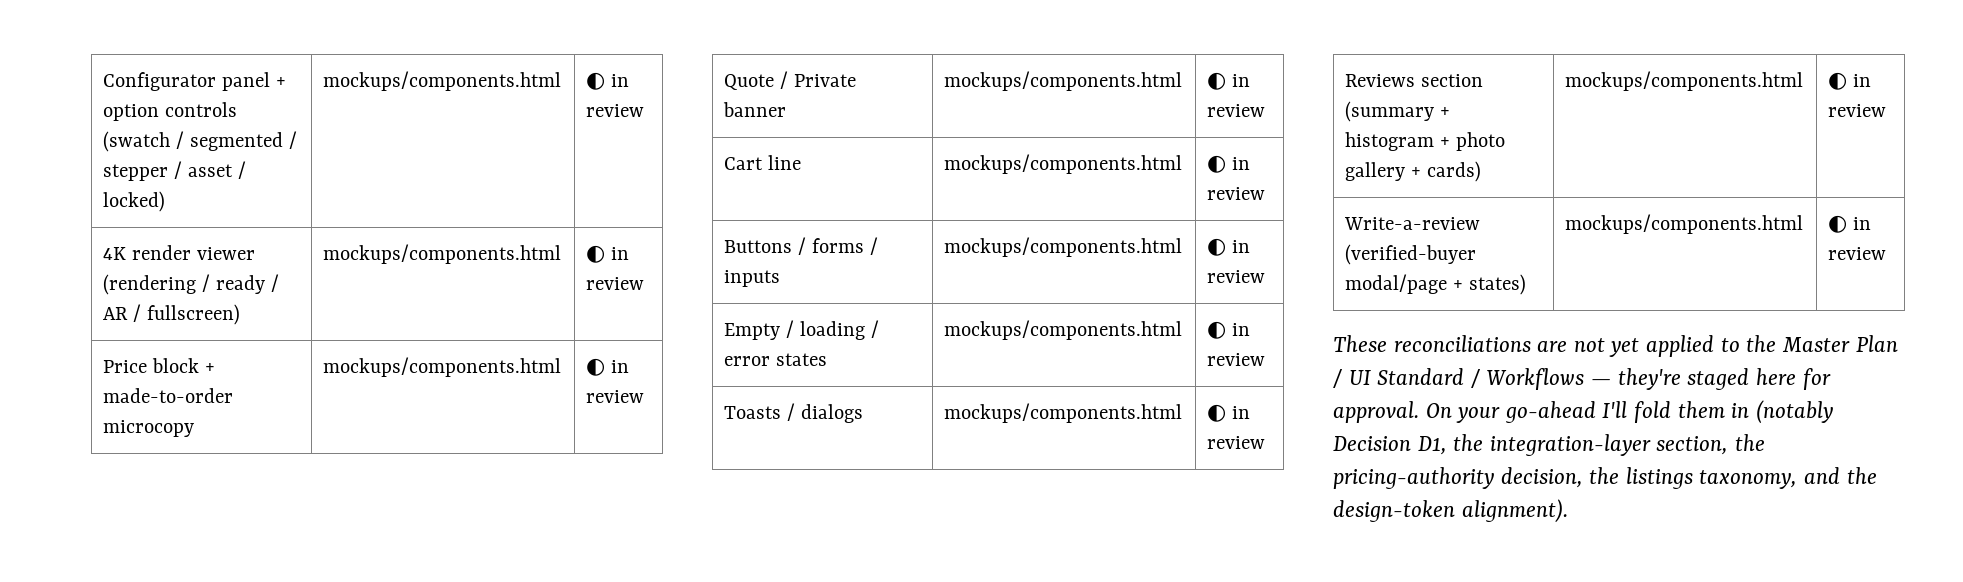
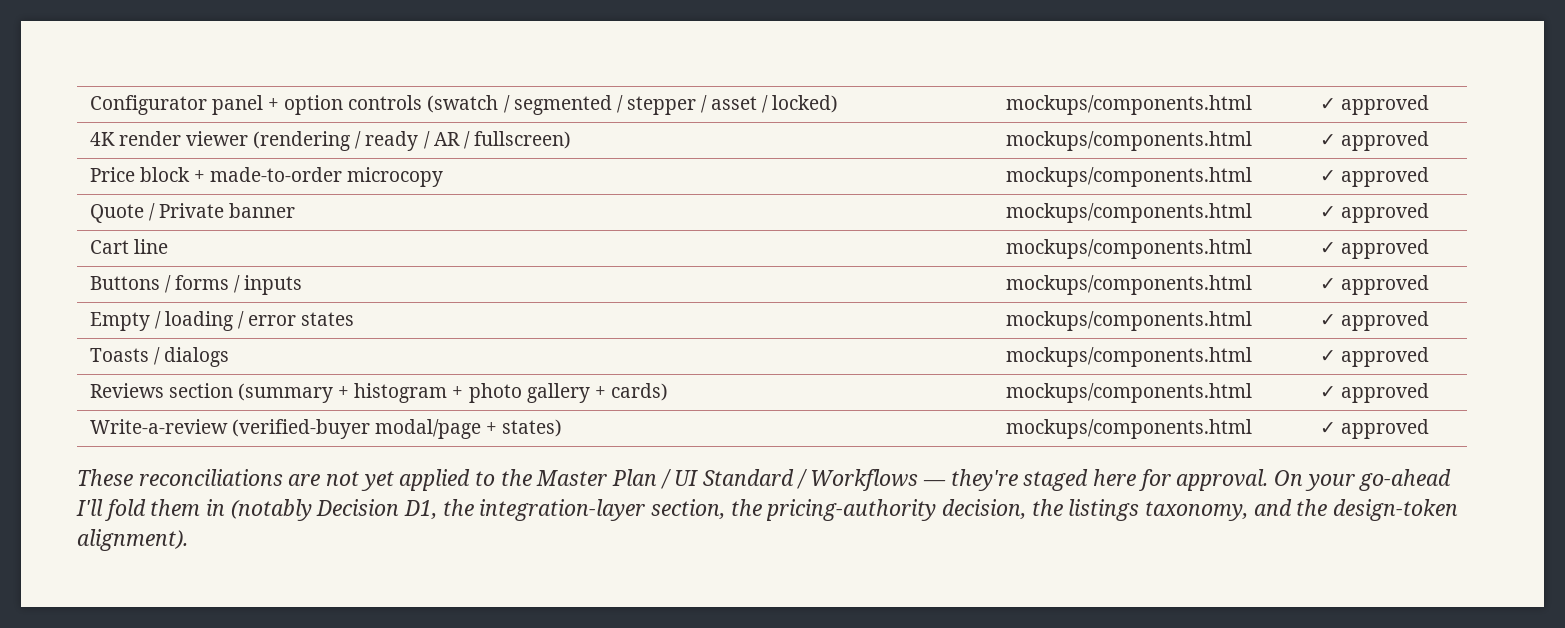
- Configurator panel + option controls (swatch / segmented / stepper / asset / locked) | mockups/components.html | ◐ in review
+ Configurator panel + option controls (swatch / segmented / stepper / asset / locked) | mockups/components.html | ✓ approved
- 4K render viewer (rendering / ready / AR / fullscreen) | mockups/components.html | ◐ in review
+ 4K render viewer (rendering / ready / AR / fullscreen) | mockups/components.html | ✓ approved
- Price block + made-to-order microcopy | mockups/components.html | ◐ in review
+ Price block + made-to-order microcopy | mockups/components.html | ✓ approved
- Quote / Private banner | mockups/components.html | ◐ in review
+ Quote / Private banner | mockups/components.html | ✓ approved
- Cart line | mockups/components.html | ◐ in review
+ Cart line | mockups/components.html | ✓ approved
- Buttons / forms / inputs | mockups/components.html | ◐ in review
+ Buttons / forms / inputs | mockups/components.html | ✓ approved
- Empty / loading / error states | mockups/components.html | ◐ in review
+ Empty / loading / error states | mockups/components.html | ✓ approved
- Toasts / dialogs | mockups/components.html | ◐ in review
+ Toasts / dialogs | mockups/components.html | ✓ approved
- Reviews section (summary + histogram + photo gallery + cards) | mockups/components.html | ◐ in review
+ Reviews section (summary + histogram + photo gallery + cards) | mockups/components.html | ✓ approved
- Write-a-review (verified-buyer modal/page + states) | mockups/components.html | ◐ in review
+ Write-a-review (verified-buyer modal/page + states) | mockups/components.html | ✓ approved

